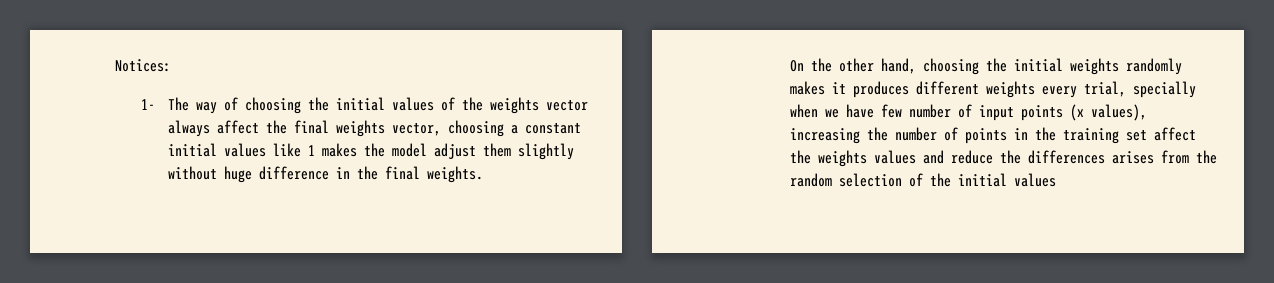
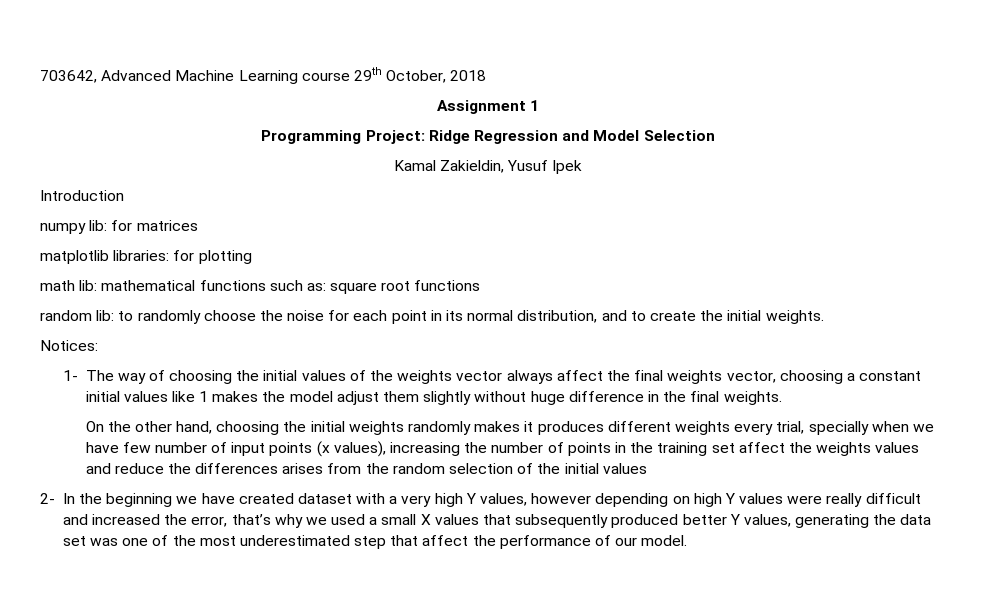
+ 703642, Advanced Machine Learning course 29th October, 2018
+ Assignment 1
+ Programming Project: Ridge Regression and Model Selection
+ Kamal Zakieldin, Yusuf Ipek
+ Introduction
+ numpy lib: for matrices
+ matplotlib libraries: for plotting
+ math lib: mathematical functions such as: square root functions
+ random lib: to randomly choose the noise for each point in its normal distribution, and to create the initial weights.
+ 2- In the beginning we have created dataset with a very high Y values, however depending on high Y values were really difficult and increased the error, that’s why we used a small X values that subsequently produced better Y values, generating the data set was one of the most underestimated step that affect the performance of our model.

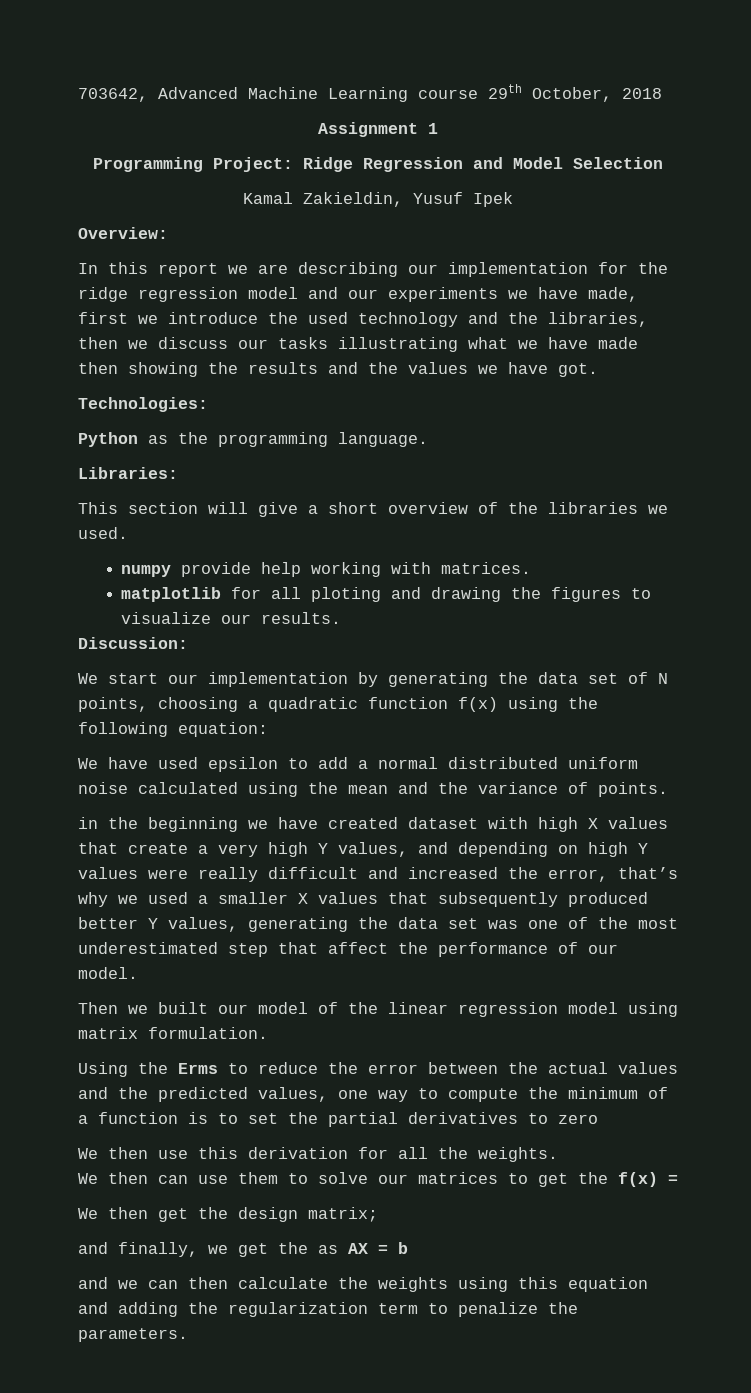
- Introduction
- numpy lib: for matrices
- matplotlib libraries: for plotting
- math lib: mathematical functions such as: square root functions
- random lib: to randomly choose the noise for each point in its normal distribution, and to create the initial weights.
- Notices:
- 1- The way of choosing the initial values of the weights vector always affect the final weights vector, choosing a constant initial values like 1 makes the model adjust them slightly without huge difference in the final weights.
- On the other hand, choosing the initial weights randomly makes it produces different weights every trial, specially when we have few number of input points (x values), increasing the number of points in the training set affect the weights values and reduce the differences arises from the random selection of the initial values
- 2- In the beginning we have created dataset with a very high Y values, however depending on high Y values were really difficult and increased the error, that’s why we used a small X values that subsequently produced better Y values, generating the data set was one of the most underestimated step that affect the performance of our model.
+ Overview:
+ In this report we are describing our implementation for the ridge regression model and our experiments we have made, first we introduce the used technology and the libraries, then we discuss our tasks illustrating what we have made then showing the results and the values we have got.
+ Technologies:
+ Python as the programming language.
+ Libraries:
+ This section will give a short overview of the libraries we used.
+ numpy provide help working with matrices.
+ matplotlib for all ploting and drawing the figures to visualize our results.
+ Discussion:
+ We start our implementation by generating the data set of N points, choosing a quadratic function f(x) using the following equation:
+ We have used epsilon to add a normal distributed uniform noise calculated using the mean and the variance of points.
+ in the beginning we have created dataset with high X values that create a very high Y values, and depending on high Y values were really difficult and increased the error, that’s why we used a smaller X values that subsequently produced better Y values, generating the data set was one of the most underestimated step that affect the performance of our model.
+ Then we built our model of the linear regression model using matrix formulation.
+ Using the Erms to reduce the error between the actual values and the predicted values, one way to compute the minimum of a function is to set the partial derivatives to zero
+ We then use this derivation for all the weights.
+ We then can use them to solve our matrices to get the f(x) =
+ We then get the design matrix;
+ and finally, we get the as AX = b
+ and we can then calculate the weights using this equation and adding the regularization term to penalize the parameters.

